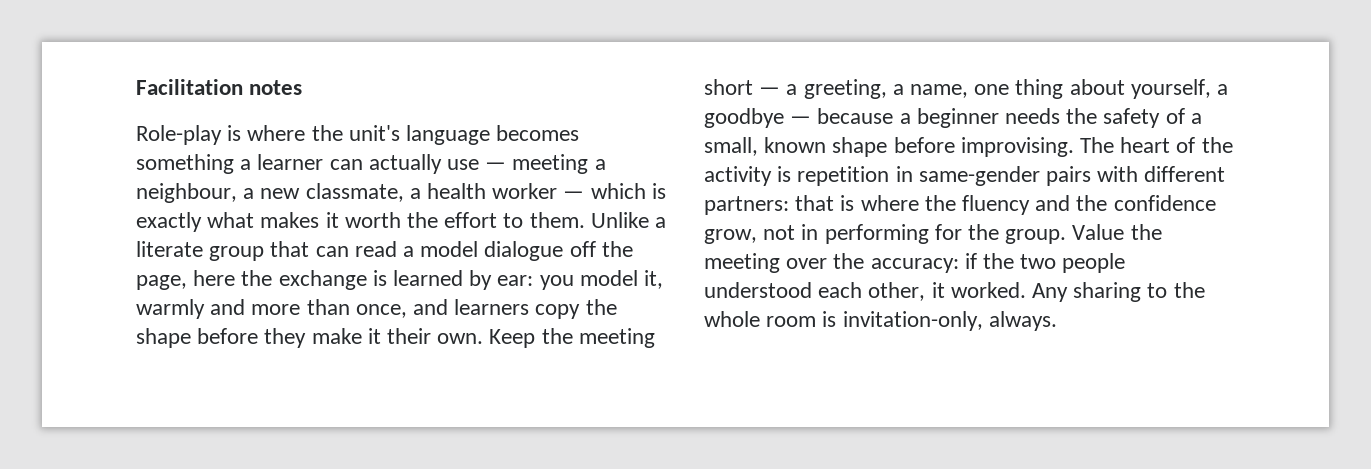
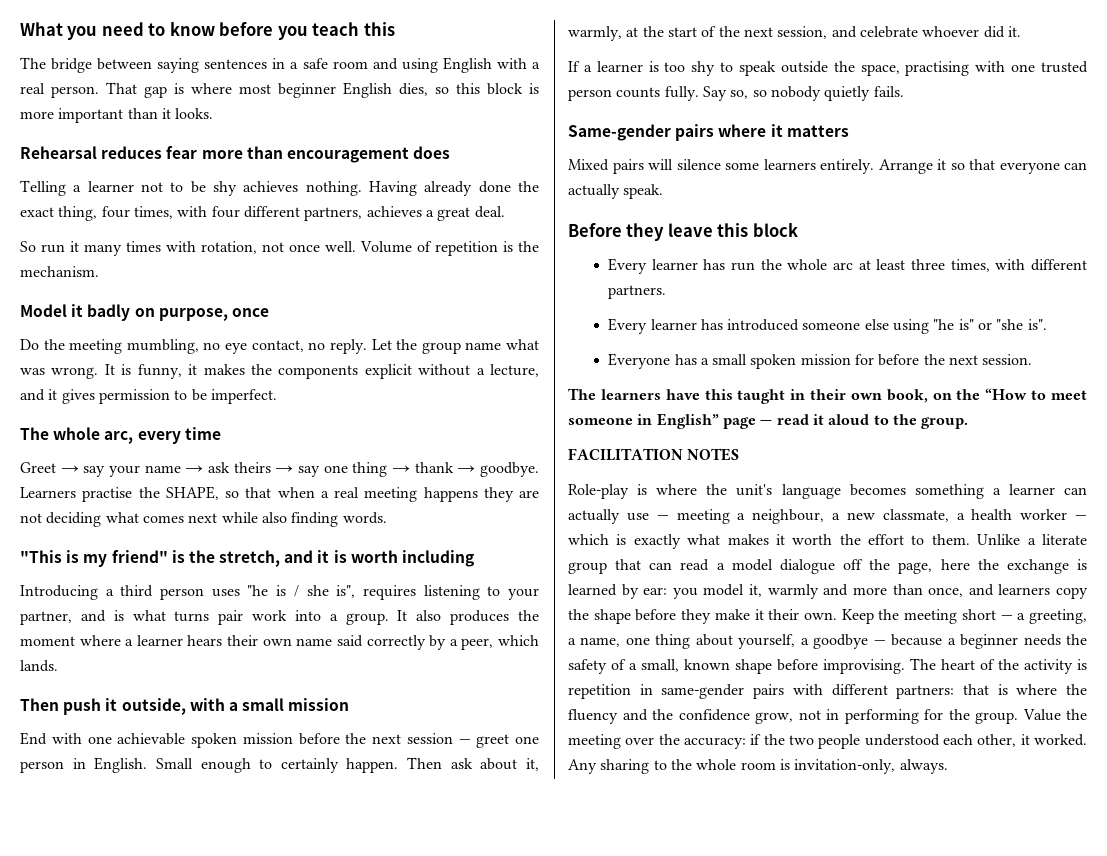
- Facilitation notes
+ What you need to know before you teach this
+ The bridge between saying sentences in a safe room and using English with a real person. That gap is where most beginner English dies, so this block is more important than it looks.
+ Rehearsal reduces fear more than encouragement does
+ Telling a learner not to be shy achieves nothing. Having already done the exact thing, four times, with four different partners, achieves a great deal.
+ So run it many times with rotation, not once well. Volume of repetition is the mechanism.
+ Model it badly on purpose, once
+ Do the meeting mumbling, no eye contact, no reply. Let the group name what was wrong. It is funny, it makes the components explicit without a lecture, and it gives permission to be imperfect.
+ The whole arc, every time
+ Greet → say your name → ask theirs → say one thing → thank → goodbye. Learners practise the SHAPE, so that when a real meeting happens they are not deciding what comes next while also finding words.
+ "This is my friend" is the stretch, and it is worth including
+ Introducing a third person uses "he is / she is", requires listening to your partner, and is what turns pair work into a group. It also produces the moment where a learner hears their own name said correctly by a peer, which lands.
+ Then push it outside, with a small mission
+ End with one achievable spoken mission before the next session — greet one person in English. Small enough to certainly happen. Then ask about it, warmly, at the start of the next session, and celebrate whoever did it.
+ If a learner is too shy to speak outside the space, practising with one trusted person counts fully. Say so, so nobody quietly fails.
+ Same-gender pairs where it matters
+ Mixed pairs will silence some learners entirely. Arrange it so that everyone can actually speak.
+ Before they leave this block
+ Every learner has run the whole arc at least three times, with different partners.
+ Every learner has introduced someone else using "he is" or "she is".
+ Everyone has a small spoken mission for before the next session.
+ The learners have this taught in their own book, on the “How to meet someone in English” page — read it aloud to the group.
+ FACILITATION NOTES

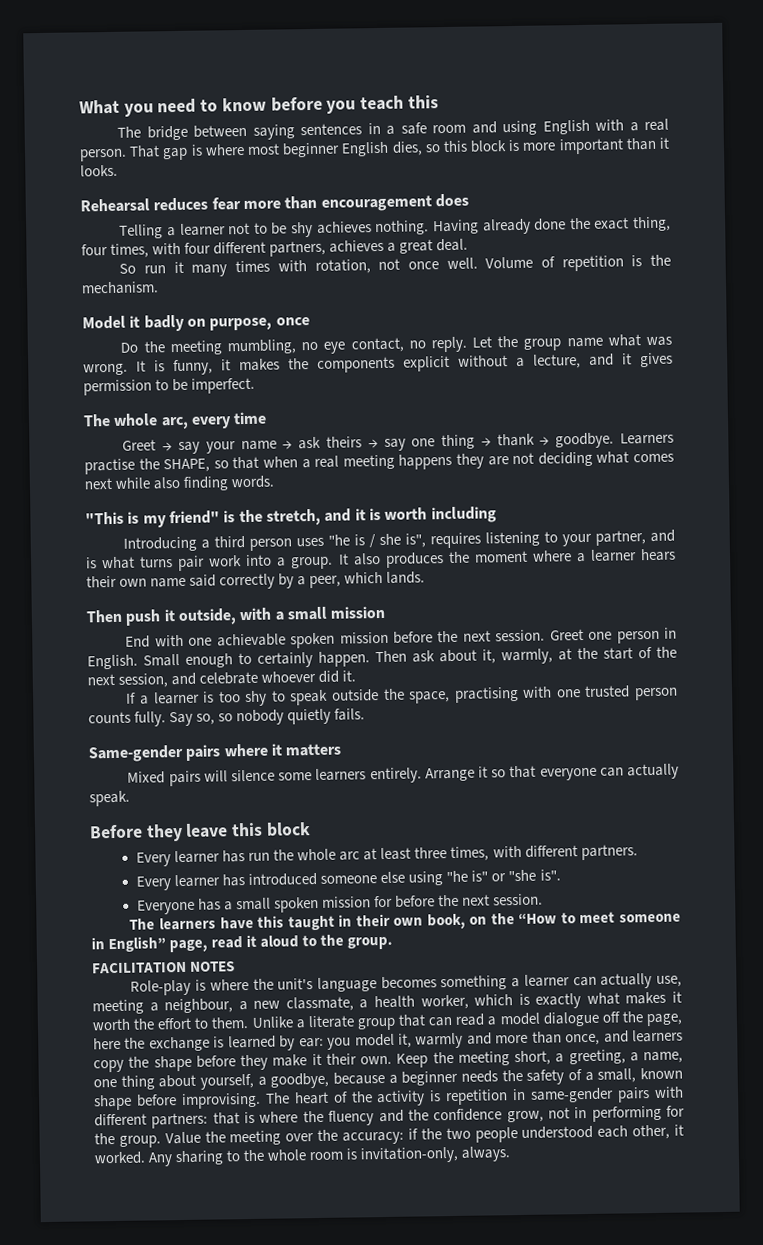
- End with one achievable spoken mission before the next session — greet one person in English.
+ End with one achievable spoken mission before the next session. Greet one person in English.
- The learners have this taught in their own book, on the “How to meet someone in English” page — read it aloud to the group.
+ The learners have this taught in their own book, on the “How to meet someone in English” page, read it aloud to the group.
- Role-play is where the unit's language becomes something a learner can actually use — meeting a neighbour, a new classmate, a health worker — which is exactly what makes it worth the effort to them.
+ Role-play is where the unit's language becomes something a learner can actually use, meeting a neighbour, a new classmate, a health worker, which is exactly what makes it worth the effort to them.
- Keep the meeting short — a greeting, a name, one thing about yourself, a goodbye — because a beginner needs the safety of a small, known shape before improvising.
+ Keep the meeting short, a greeting, a name, one thing about yourself, a goodbye, because a beginner needs the safety of a small, known shape before improvising.

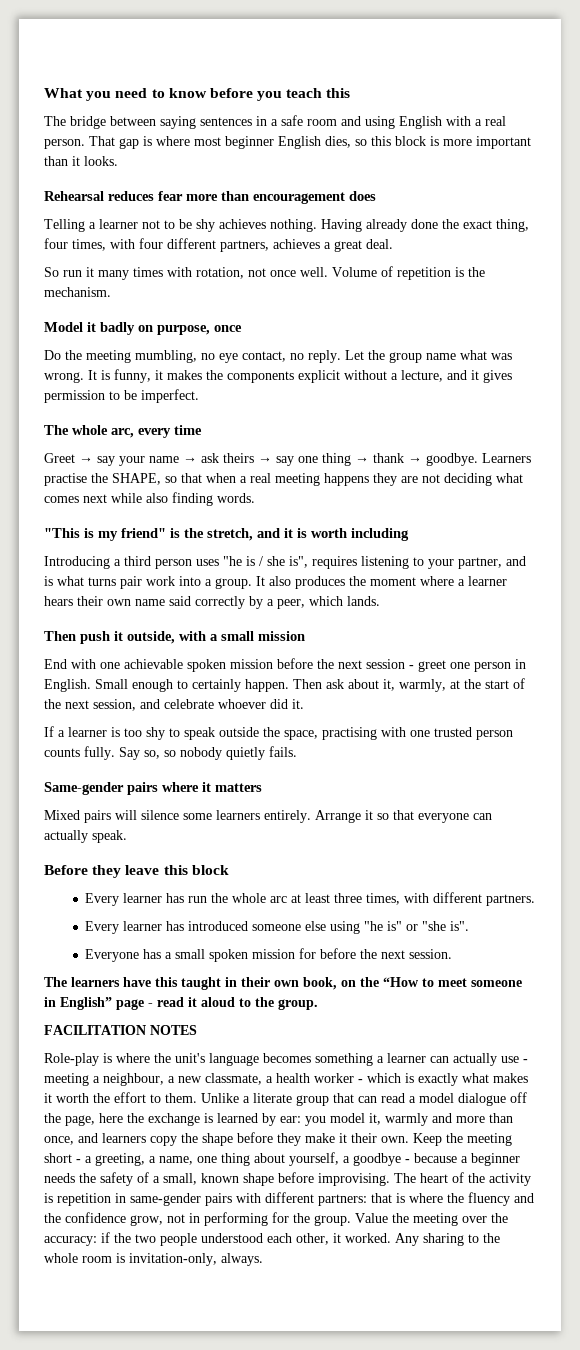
- End with one achievable spoken mission before the next session. Greet one person in English.
+ End with one achievable spoken mission before the next session - greet one person in English.
- The learners have this taught in their own book, on the “How to meet someone in English” page, read it aloud to the group.
+ The learners have this taught in their own book, on the “How to meet someone in English” page - read it aloud to the group.
- Role-play is where the unit's language becomes something a learner can actually use, meeting a neighbour, a new classmate, a health worker, which is exactly what makes it worth the effort to them.
+ Role-play is where the unit's language becomes something a learner can actually use - meeting a neighbour, a new classmate, a health worker - which is exactly what makes it worth the effort to them.
- Keep the meeting short, a greeting, a name, one thing about yourself, a goodbye, because a beginner needs the safety of a small, known shape before improvising.
+ Keep the meeting short - a greeting, a name, one thing about yourself, a goodbye - because a beginner needs the safety of a small, known shape before improvising.

